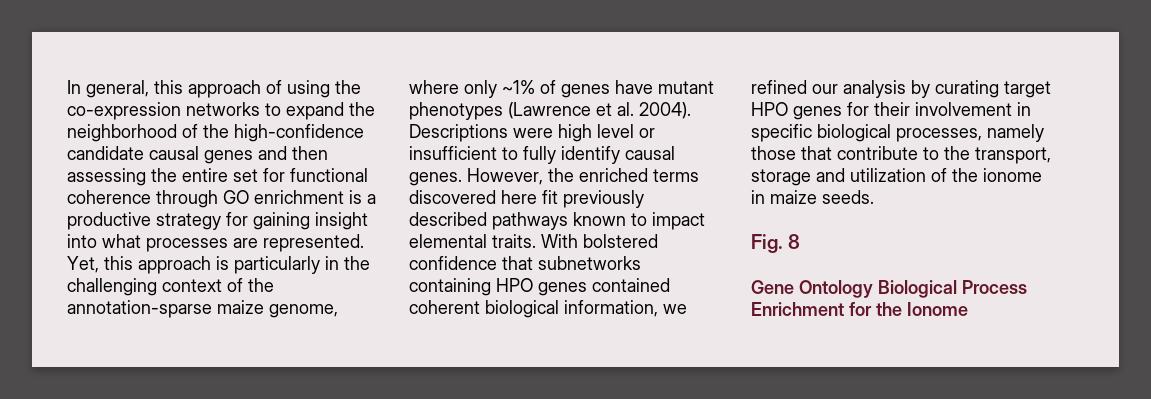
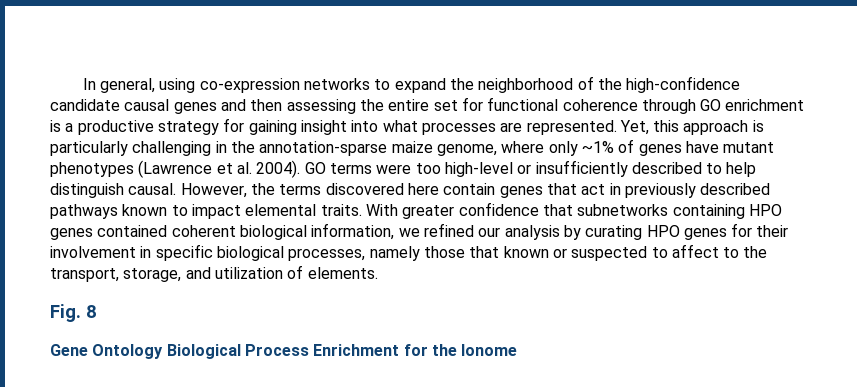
- In general, this approach of using the co-expression networks to expand the neighborhood of the high-confidence candidate causal genes and then assessing the entire set for functional coherence through GO enrichment is a productive strategy for gaining insight into what processes are represented.
+ In general, using co-expression networks to expand the neighborhood of the high-confidence candidate causal genes and then assessing the entire set for functional coherence through GO enrichment is a productive strategy for gaining insight into what processes are represented.
- Yet, this approach is particularly in the challenging context of the annotation-sparse maize genome, where only ~1% of genes have mutant phenotypes (Lawrence et al. 2004).
+ Yet, this approach is particularly challenging in the annotation-sparse maize genome, where only ~1% of genes have mutant phenotypes (Lawrence et al. 2004).
- Descriptions were high level or insufficient to fully identify causal genes.
+ GO terms were too high-level or insufficiently described to help distinguish causal.
- However, the enriched terms discovered here fit previously described pathways known to impact elemental traits.
+ However, the terms discovered here contain genes that act in previously described pathways known to impact elemental traits.
- With bolstered confidence that subnetworks containing HPO genes contained coherent biological information, we refined our analysis by curating target HPO genes for their involvement in specific biological processes, namely those that contribute to the transport, storage and utilization of the ionome in maize seeds.
+ With greater confidence that subnetworks containing HPO genes contained coherent biological information, we refined our analysis by curating HPO genes for their involvement in specific biological processes, namely those that known or suspected to affect to the transport, storage, and utilization of elements.

